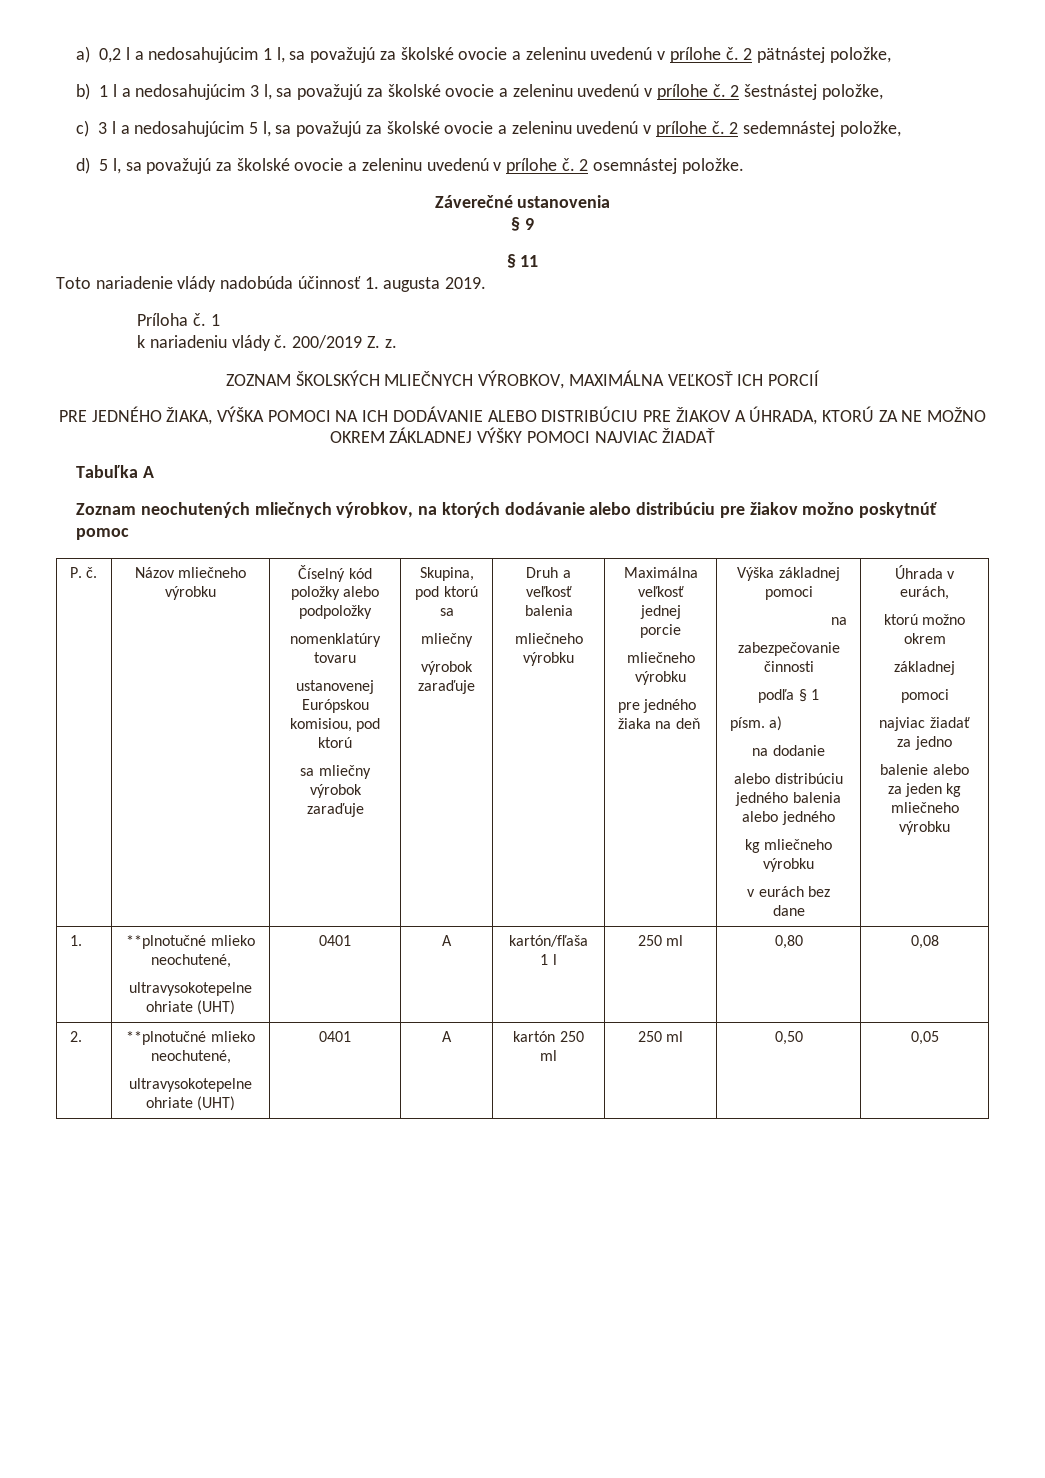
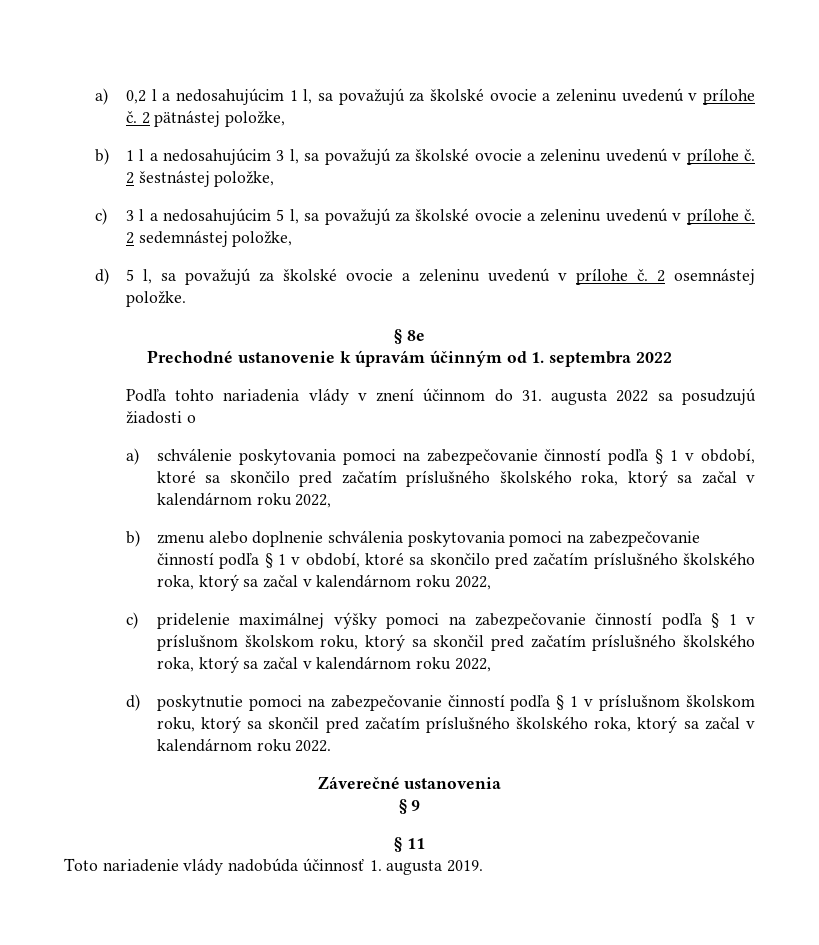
+ § 8e
+ Prechodné ustanovenie k úpravám účinným od 1. septembra 2022
+ Podľa tohto nariadenia vlády v znení účinnom do 31. augusta 2022 sa posudzujú žiadosti o
+ a) schválenie poskytovania pomoci na zabezpečovanie činností podľa § 1 v období, ktoré sa skončilo pred začatím príslušného školského roka, ktorý sa začal v kalendárnom roku 2022,
+ b) zmenu alebo doplnenie schválenia poskytovania pomoci na zabezpečovanie činností podľa § 1 v období, ktoré sa skončilo pred začatím príslušného školského roka, ktorý sa začal v kalendárnom roku 2022,
+ c) pridelenie maximálnej výšky pomoci na zabezpečovanie činností podľa § 1 v príslušnom školskom roku, ktorý sa skončil pred začatím príslušného školského roka, ktorý sa začal v kalendárnom roku 2022,
+ d) poskytnutie pomoci na zabezpečovanie činností podľa § 1 v príslušnom školskom roku, ktorý sa skončil pred začatím príslušného školského roka, ktorý sa začal v kalendárnom roku 2022.
- Príloha č. 1
- k nariadeniu vlády č. 200/2019 Z. z.
- ZOZNAM ŠKOLSKÝCH MLIEČNYCH VÝROBKOV, MAXIMÁLNA VEĽKOSŤ ICH PORCIÍ
- PRE JEDNÉHO ŽIAKA, VÝŠKA POMOCI NA ICH DODÁVANIE ALEBO DISTRIBÚCIU PRE ŽIAKOV A ÚHRADA, KTORÚ ZA NE MOŽNO OKREM ZÁKLADNEJ VÝŠKY POMOCI NAJVIAC ŽIADAŤ
- Tabuľka A
- Zoznam neochutených mliečnych výrobkov, na ktorých dodávanie alebo distribúciu pre žiakov možno poskytnúť pomoc
- P. č. | Názov mliečneho výrobku | Číselný kód položky alebo podpoložky
- nomenklatúry tovaru
- ustanovenej Európskou komisiou, pod ktorú
- sa mliečny výrobok zaraďuje | Skupina, pod ktorú sa
- mliečny
- výrobok zaraďuje | Druh a veľkosť balenia
- mliečneho výrobku | Maximálna veľkosť jednej porcie
- mliečneho výrobku
- pre jedného žiaka na deň | Výška základnej pomoci
- na
- zabezpečovanie činnosti
- podľa § 1
- písm. a)
- na dodanie
- alebo distribúciu jedného balenia alebo jedného
- kg mliečneho výrobku
- v eurách bez dane | Úhrada v eurách,
- ktorú možno okrem
- základnej
- pomoci
- najviac žiadať za jedno
- balenie alebo za jeden kg mliečneho výrobku
- 1. | **plnotučné mlieko neochutené,
- ultravysokotepelne ohriate (UHT) | 0401 | A | kartón/fľaša 1 l | 250 ml | 0,80 | 0,08
- 2. | **plnotučné mlieko neochutené,
- ultravysokotepelne ohriate (UHT) | 0401 | A | kartón 250 ml | 250 ml | 0,50 | 0,05

